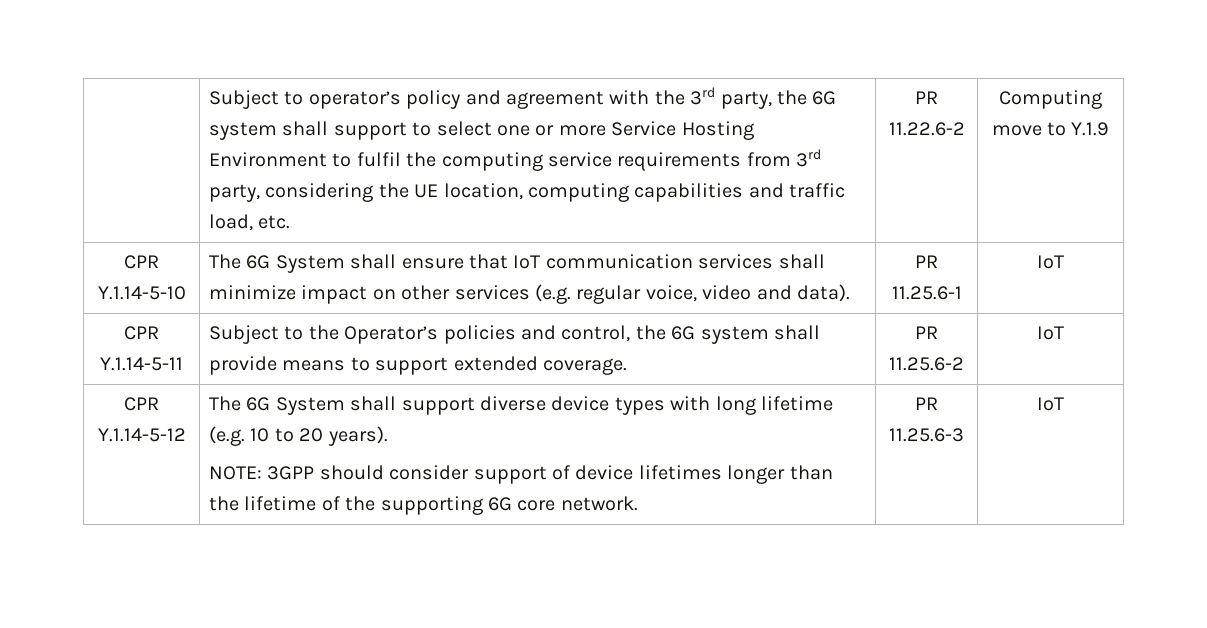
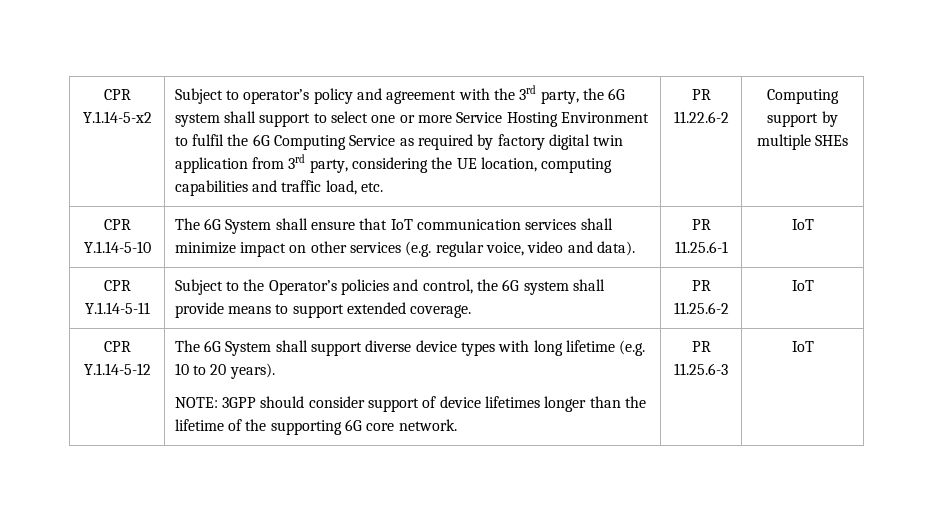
+ CPR Y.1.14-5-x2
- Subject to operator’s policy and agreement with the 3rd party, the 6G system shall support to select one or more Service Hosting Environment to fulfil the computing service requirements from 3rd party, considering the UE location, computing capabilities and traffic load, etc.
+ Subject to operator’s policy and agreement with the 3rd party, the 6G system shall support to select one or more Service Hosting Environment to fulfil the 6G Computing Service as required by factory digital twin application from 3rd party, considering the UE location, computing capabilities and traffic load, etc.
- Computing move to Y.1.9
+ Computing support by multiple SHEs

